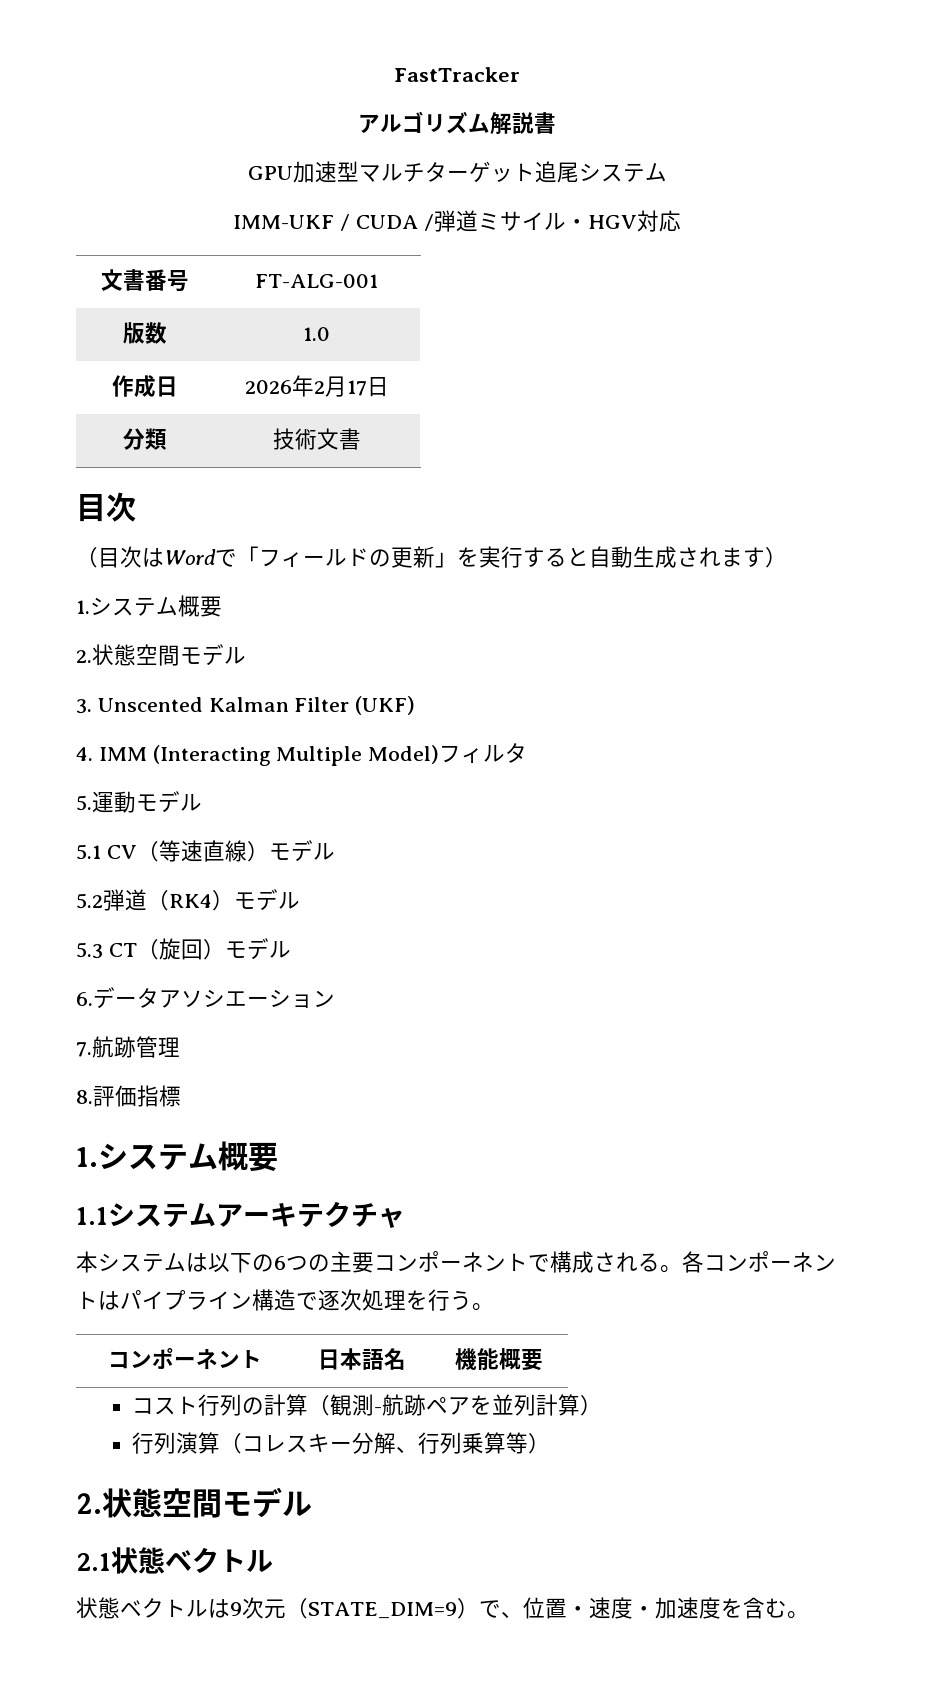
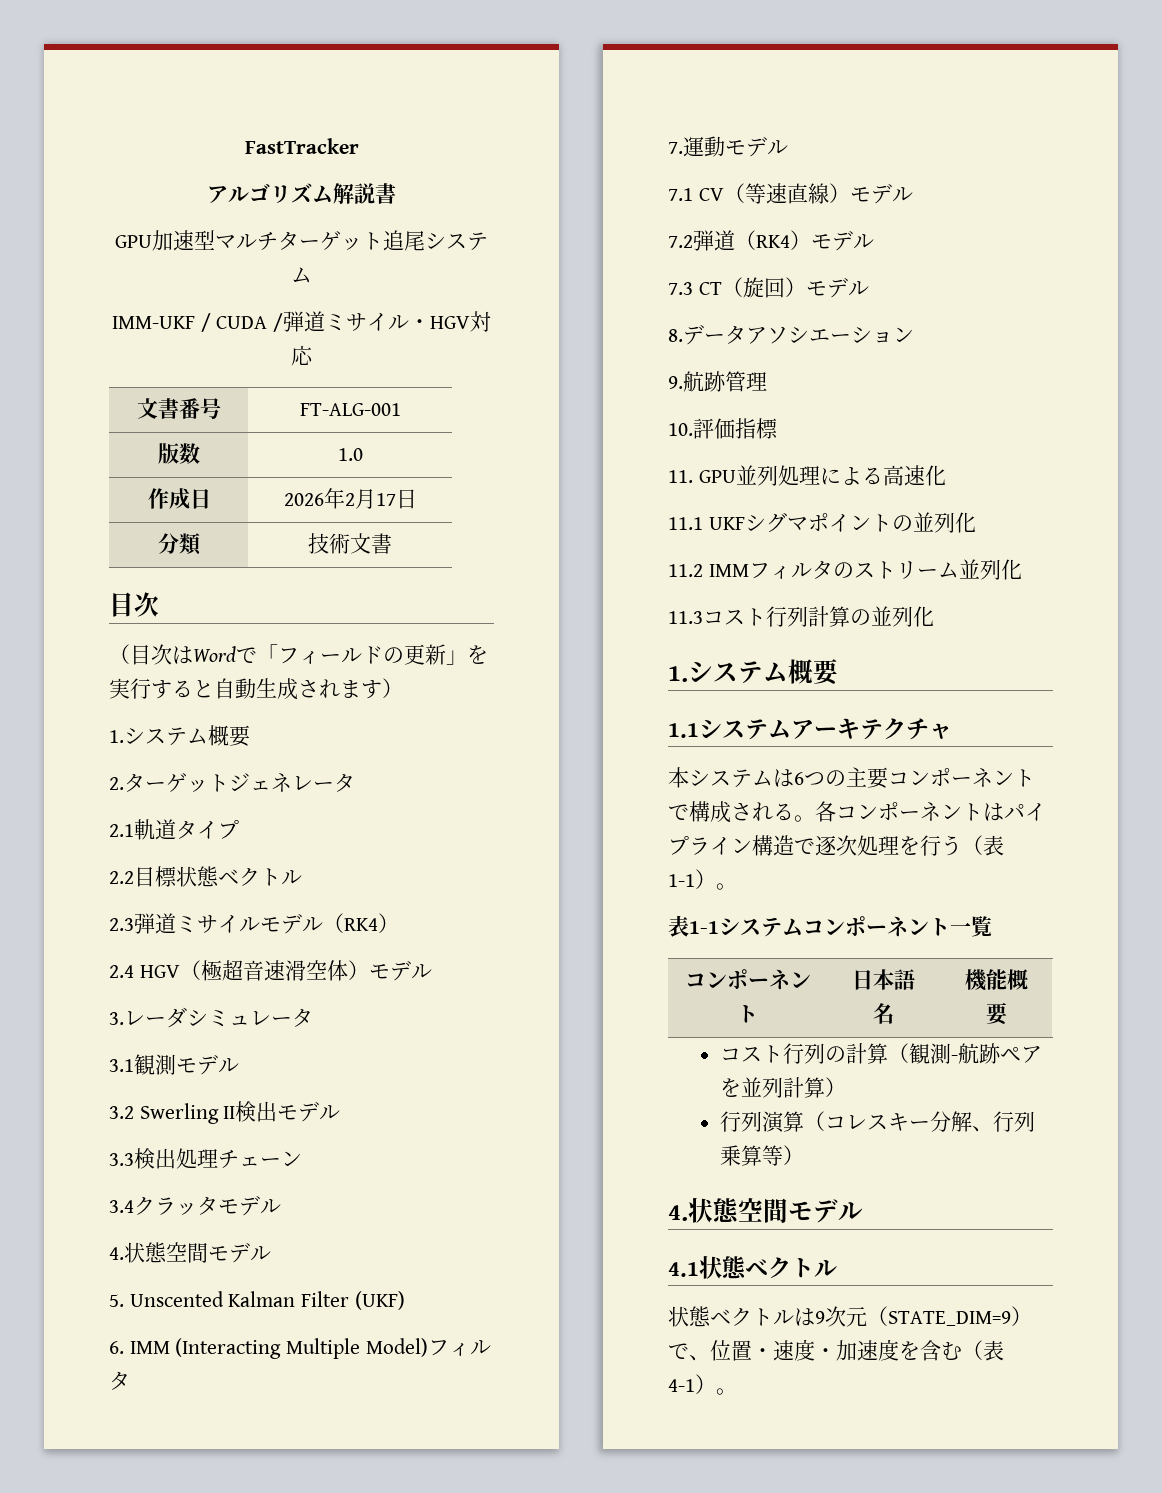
  （目次はWordで「フィールドの更新」を実行すると自動生成されます）
  1.システム概要
- 2.状態空間モデル
- 3. Unscented Kalman Filter (UKF)
+ 2.ターゲットジェネレータ
+ 2.1軌道タイプ
+ 2.2目標状態ベクトル
+ 2.3弾道ミサイルモデル（RK4）
+ 2.4 HGV（極超音速滑空体）モデル
+ 3.レーダシミュレータ
+ 3.1観測モデル
+ 3.2 Swerling II検出モデル
+ 3.3検出処理チェーン
+ 3.4クラッタモデル
+ 4.状態空間モデル
+ 5. Unscented Kalman Filter (UKF)
- 4. IMM (Interacting Multiple Model)フィルタ
+ 6. IMM (Interacting Multiple Model)フィルタ
- 5.運動モデル
+ 7.運動モデル
- 5.1 CV（等速直線）モデル
+ 7.1 CV（等速直線）モデル
- 5.2弾道（RK4）モデル
+ 7.2弾道（RK4）モデル
- 5.3 CT（旋回）モデル
+ 7.3 CT（旋回）モデル
- 6.データアソシエーション
+ 8.データアソシエーション
- 7.航跡管理
+ 9.航跡管理
- 8.評価指標
+ 10.評価指標
+ 11. GPU並列処理による高速化
+ 11.1 UKFシグマポイントの並列化
+ 11.2 IMMフィルタのストリーム並列化
+ 11.3コスト行列計算の並列化
- 本システムは以下の6つの主要コンポーネントで構成される。
+ 本システムは6つの主要コンポーネントで構成される。
- 各コンポーネントはパイプライン構造で逐次処理を行う。
+ 各コンポーネントはパイプライン構造で逐次処理を行う（表1-1）。
+ 表1-1システムコンポーネント一覧
  行列演算（コレスキー分解、行列乗算等）
- 2.状態空間モデル
- 2.1状態ベクトル
+ 4.状態空間モデル
+ 4.1状態ベクトル
- 状態ベクトルは9次元（STATE_DIM=9）で、位置・速度・加速度を含む。
+ 状態ベクトルは9次元（STATE_DIM=9）で、位置・速度・加速度を含む（表4-1）。

